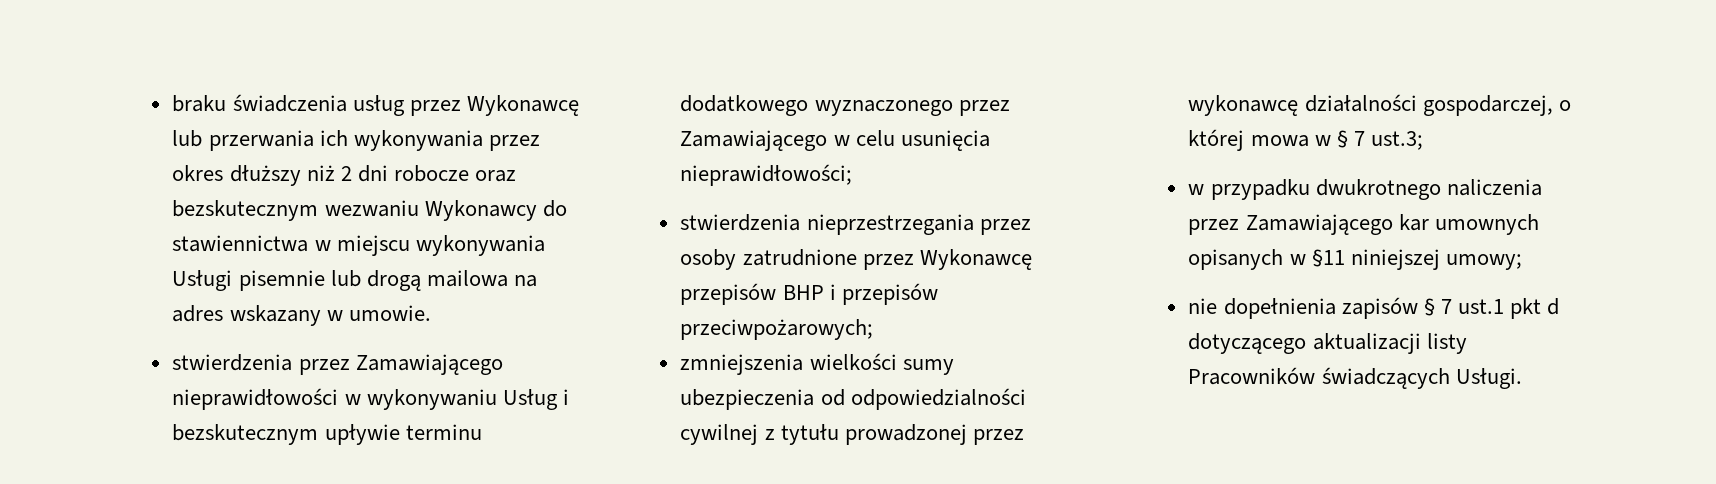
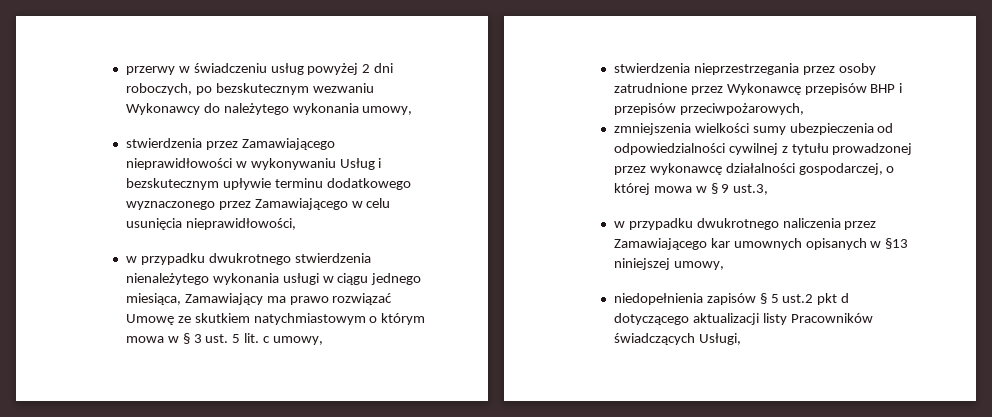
- braku świadczenia usług przez Wykonawcę lub przerwania ich wykonywania przez okres dłuższy niż 2 dni robocze oraz bezskutecznym wezwaniu Wykonawcy do stawiennictwa w miejscu wykonywania Usługi pisemnie lub drogą mailowa na adres wskazany w umowie.
+ przerwy w świadczeniu usług powyżej 2 dni roboczych, po bezskutecznym wezwaniu Wykonawcy do należytego wykonania umowy,
- stwierdzenia przez Zamawiającego nieprawidłowości w wykonywaniu Usług i bezskutecznym upływie terminu dodatkowego wyznaczonego przez Zamawiającego w celu usunięcia nieprawidłowości;
+ stwierdzenia przez Zamawiającego nieprawidłowości w wykonywaniu Usług i bezskutecznym upływie terminu dodatkowego wyznaczonego przez Zamawiającego w celu usunięcia nieprawidłowości,
+ w przypadku dwukrotnego stwierdzenia nienależytego wykonania usługi w ciągu jednego miesiąca, Zamawiający ma prawo rozwiązać Umowę ze skutkiem natychmiastowym o którym mowa w § 3 ust. 5 lit. c umowy,
- stwierdzenia nieprzestrzegania przez osoby zatrudnione przez Wykonawcę przepisów BHP i przepisów przeciwpożarowych;
+ stwierdzenia nieprzestrzegania przez osoby zatrudnione przez Wykonawcę przepisów BHP i przepisów przeciwpożarowych,
- zmniejszenia wielkości sumy ubezpieczenia od odpowiedzialności cywilnej z tytułu prowadzonej przez wykonawcę działalności gospodarczej, o której mowa w § 7 ust.3;
+ zmniejszenia wielkości sumy ubezpieczenia od odpowiedzialności cywilnej z tytułu prowadzonej przez wykonawcę działalności gospodarczej, o której mowa w § 9 ust.3,
- w przypadku dwukrotnego naliczenia przez Zamawiającego kar umownych opisanych w §11 niniejszej umowy;
- nie dopełnienia zapisów § 7 ust.1 pkt d dotyczącego aktualizacji listy Pracowników świadczących Usługi.
+ w przypadku dwukrotnego naliczenia przez Zamawiającego kar umownych opisanych w §13 niniejszej umowy,
+ niedopełnienia zapisów § 5 ust.2 pkt d dotyczącego aktualizacji listy Pracowników świadczących Usługi,

